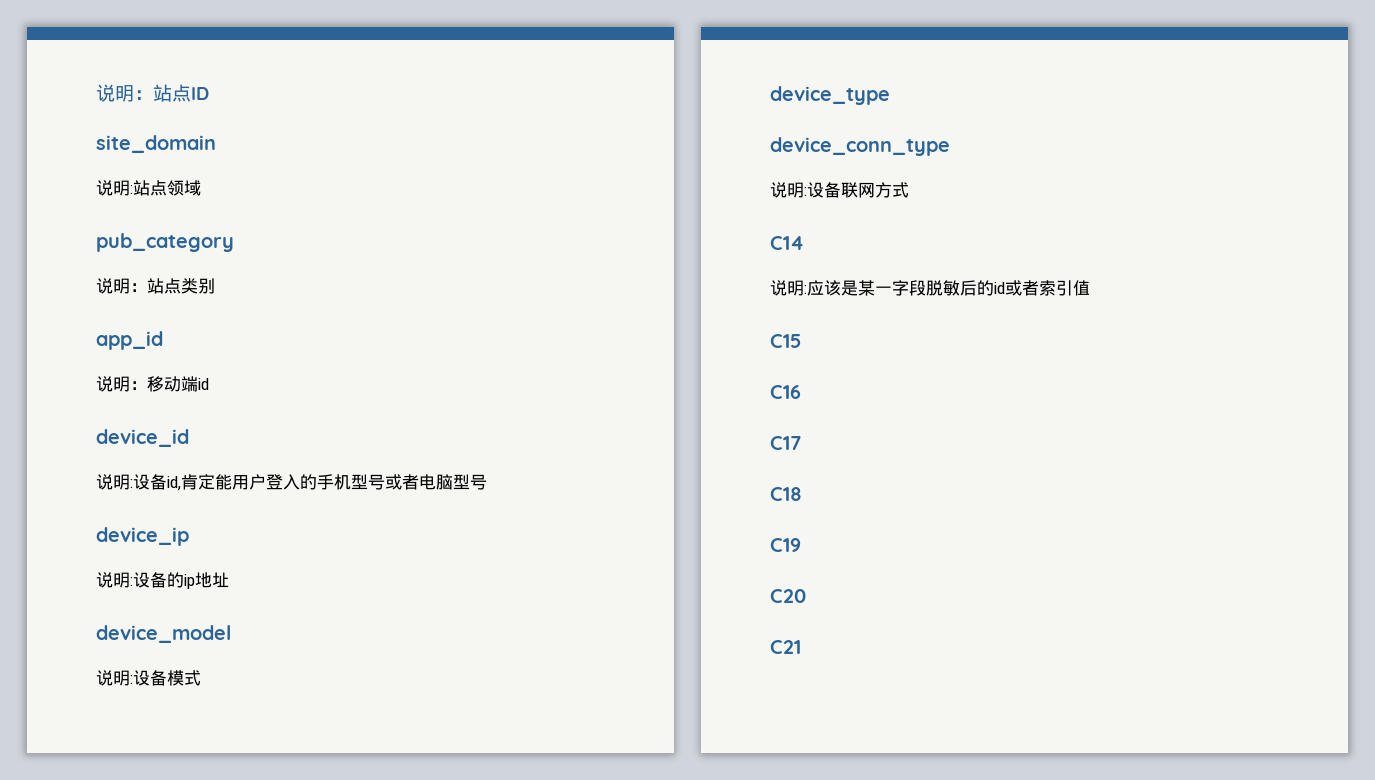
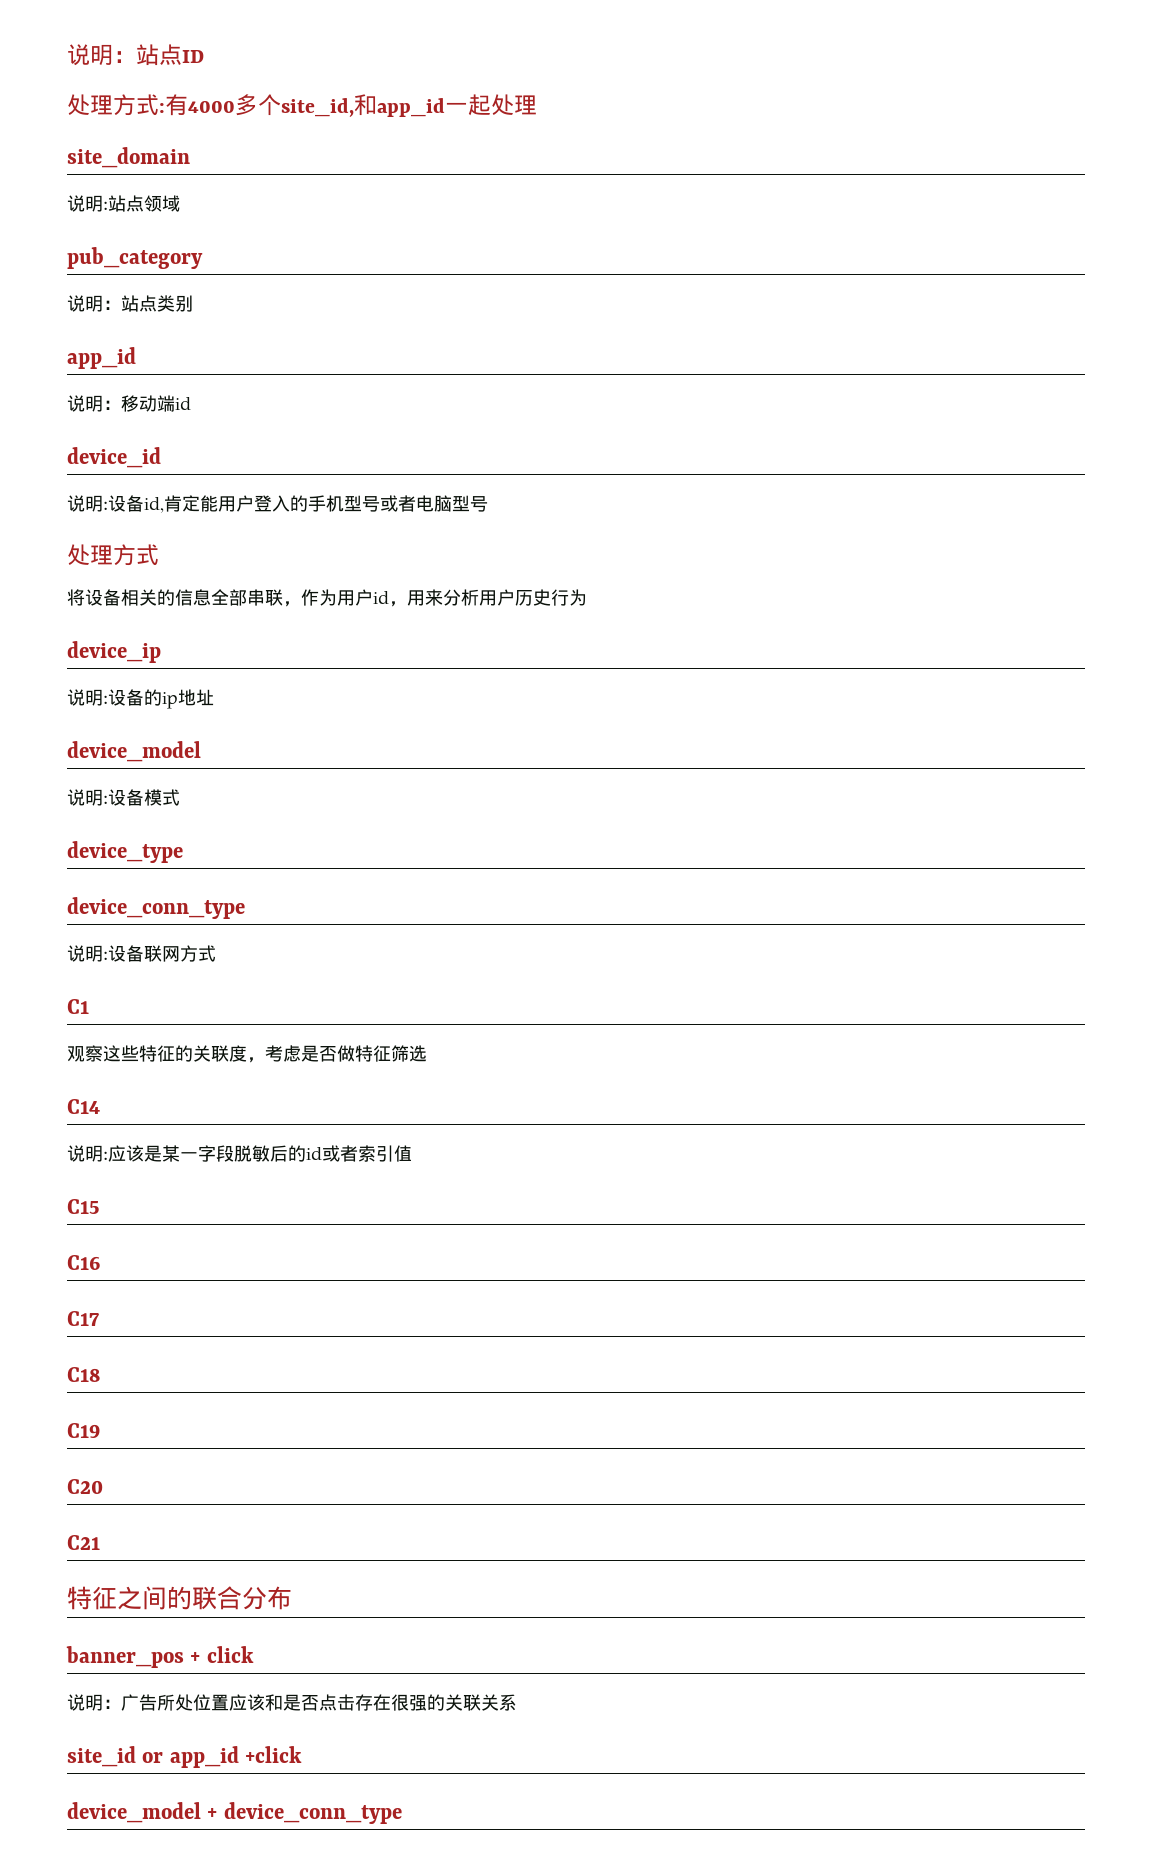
+ 处理方式:有4000多个site_id,和app_id一起处理
  说明:设备id,肯定能用户登入的手机型号或者电脑型号
+ 处理方式
+ 将设备相关的信息全部串联，作为用户id，用来分析用户历史行为
+ C1
+ 观察这些特征的关联度，考虑是否做特征筛选
+ 特征之间的联合分布
+ banner_pos + click
+ 说明：广告所处位置应该和是否点击存在很强的关联关系
+ site_id or app_id +click
+ device_model + device_conn_type

